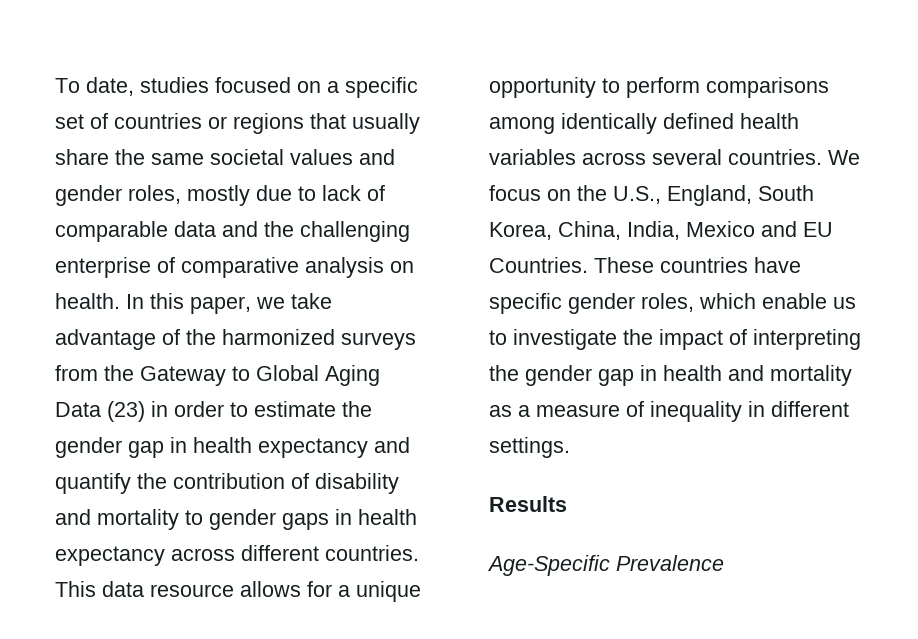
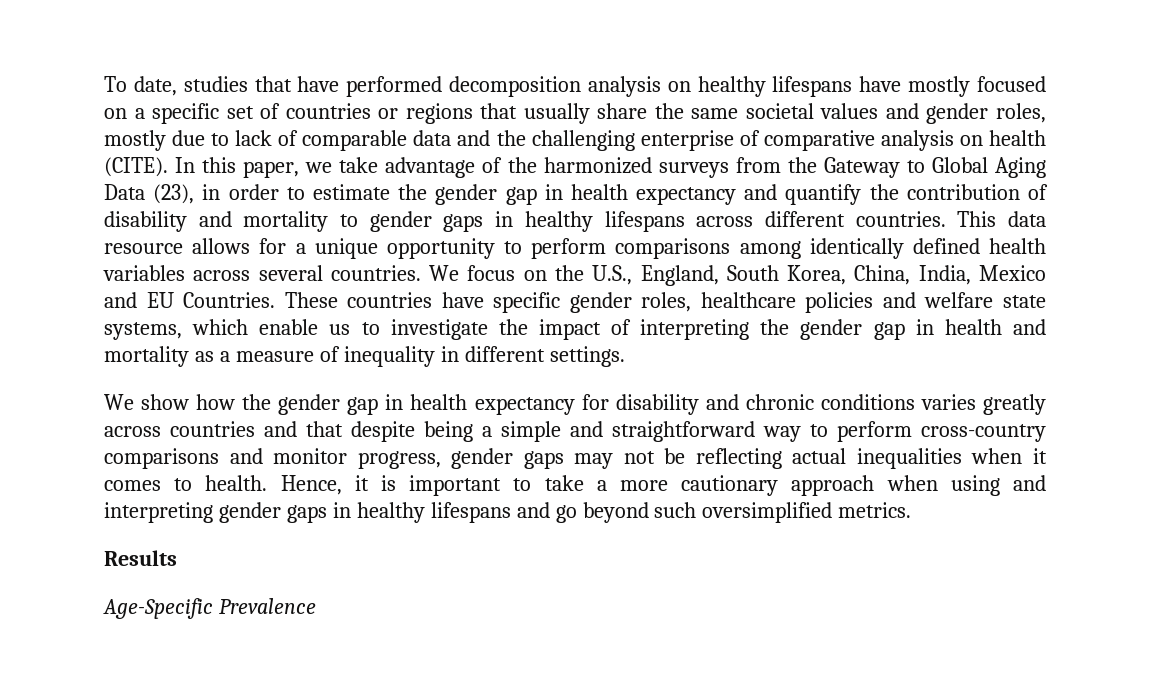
- To date, studies focused on a specific set of countries or regions that usually share the same societal values and gender roles, mostly due to lack of comparable data and the challenging enterprise of comparative analysis on health.
+ To date, studies that have performed decomposition analysis on healthy lifespans have mostly focused on a specific set of countries or regions that usually share the same societal values and gender roles, mostly due to lack of comparable data and the challenging enterprise of comparative analysis on health (CITE).
- In this paper, we take advantage of the harmonized surveys from the Gateway to Global Aging Data (23) in order to estimate the gender gap in health expectancy and quantify the contribution of disability and mortality to gender gaps in health expectancy across different countries.
+ In this paper, we take advantage of the harmonized surveys from the Gateway to Global Aging Data (23), in order to estimate the gender gap in health expectancy and quantify the contribution of disability and mortality to gender gaps in healthy lifespans across different countries.
- These countries have specific gender roles, which enable us to investigate the impact of interpreting the gender gap in health and mortality as a measure of inequality in different settings.
+ These countries have specific gender roles, healthcare policies and welfare state systems, which enable us to investigate the impact of interpreting the gender gap in health and mortality as a measure of inequality in different settings.
+ We show how the gender gap in health expectancy for disability and chronic conditions varies greatly across countries and that despite being a simple and straightforward way to perform cross-country comparisons and monitor progress, gender gaps may not be reflecting actual inequalities when it comes to health. Hence, it is important to take a more cautionary approach when using and interpreting gender gaps in healthy lifespans and go beyond such oversimplified metrics.

